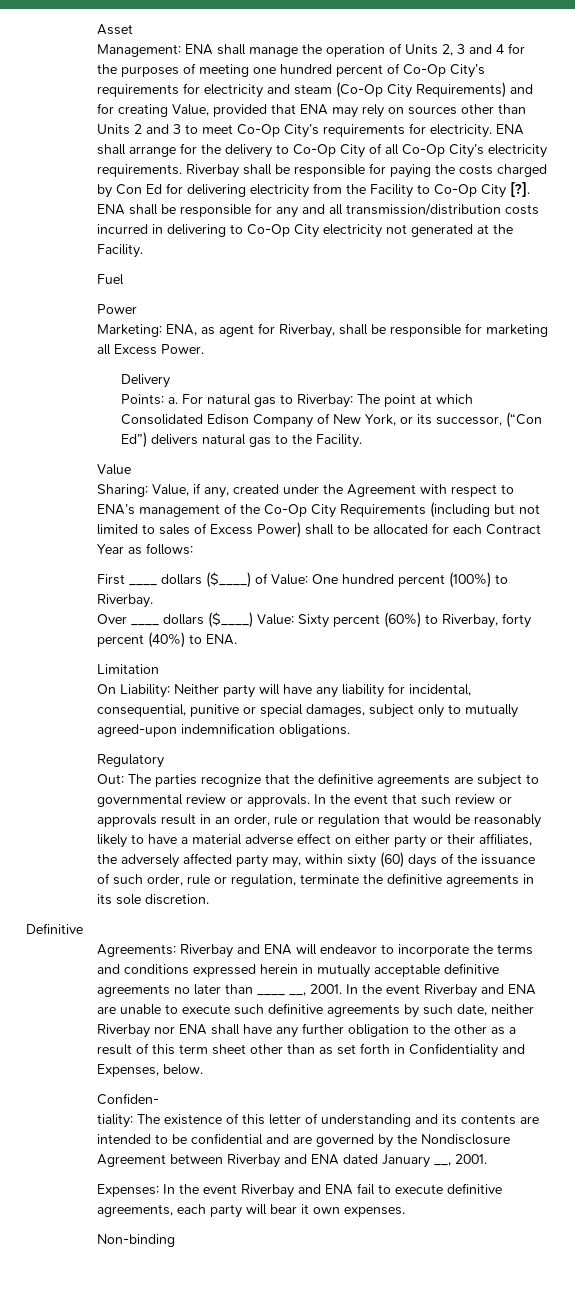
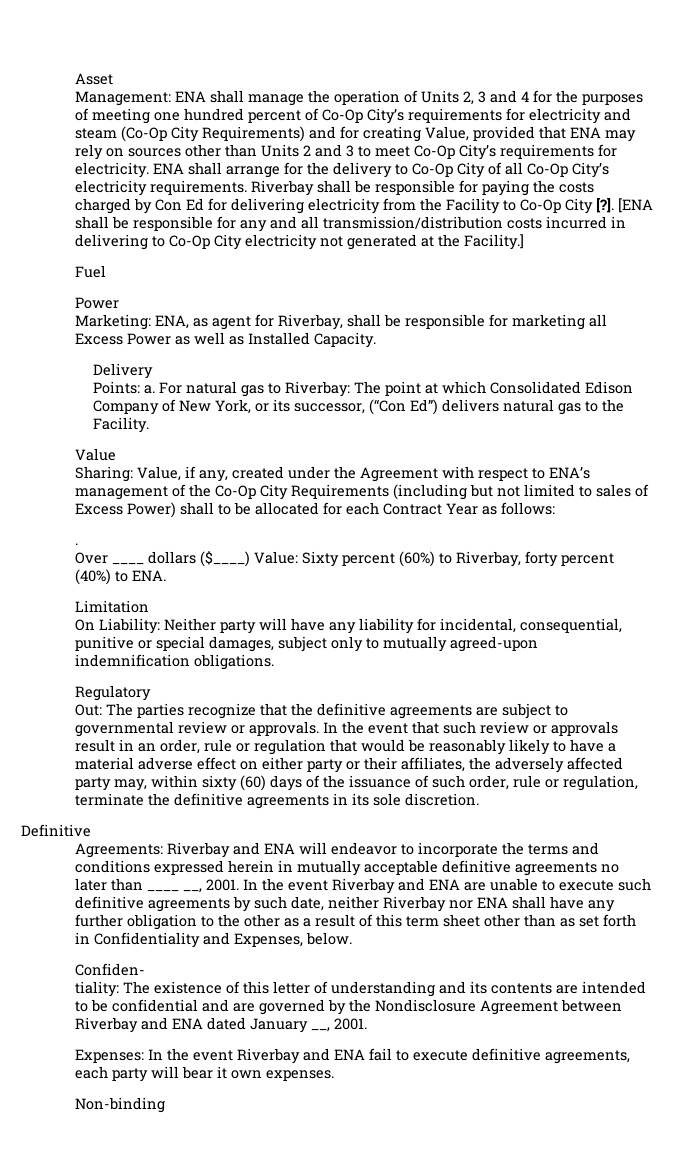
- ENA shall be responsible for any and all transmission/distribution costs incurred in delivering to Co-Op City electricity not generated at the Facility.
+ [ENA shall be responsible for any and all transmission/distribution costs incurred in delivering to Co-Op City electricity not generated at the Facility.]
- Marketing: ENA, as agent for Riverbay, shall be responsible for marketing all Excess Power.
+ Marketing: ENA, as agent for Riverbay, shall be responsible for marketing all Excess Power as well as Installed Capacity.
- First ____ dollars ($____) of Value: One hundred percent (100%) to Riverbay.
+ .

